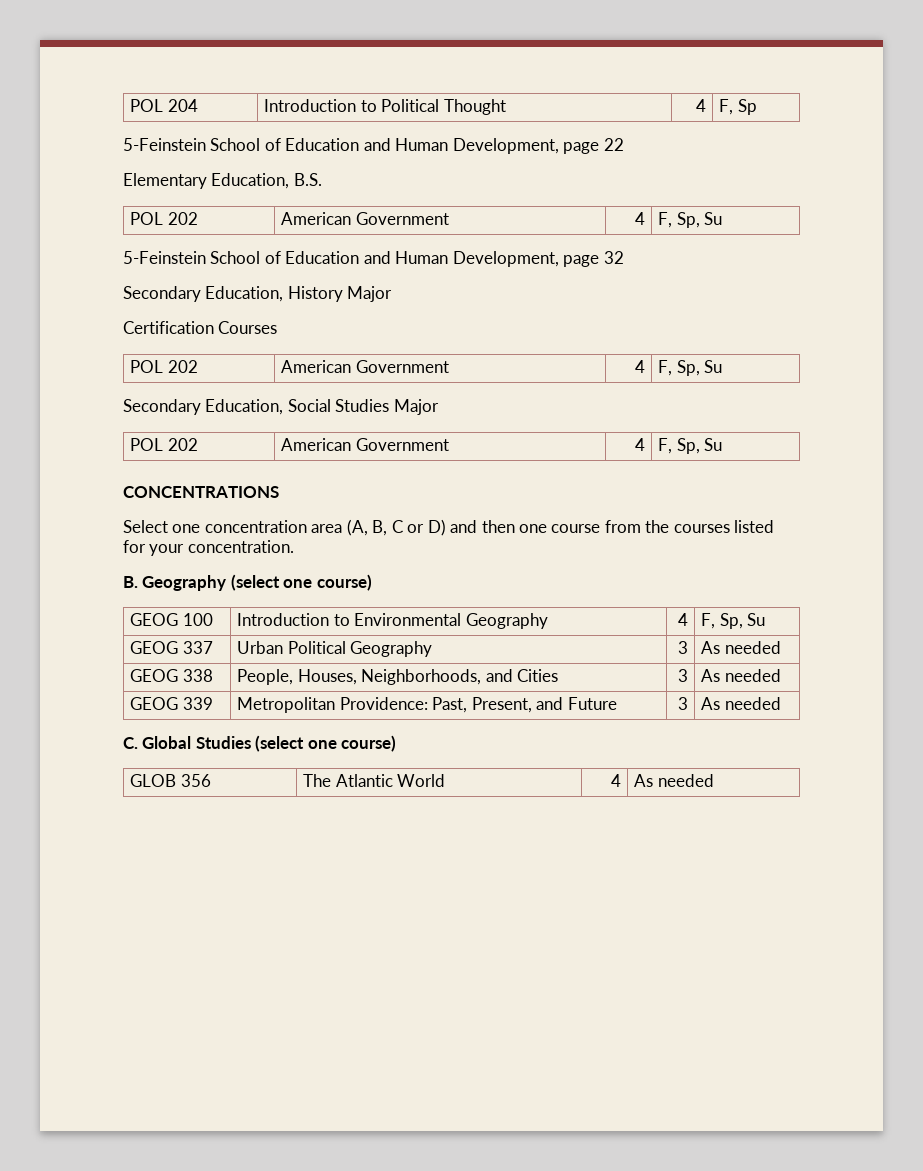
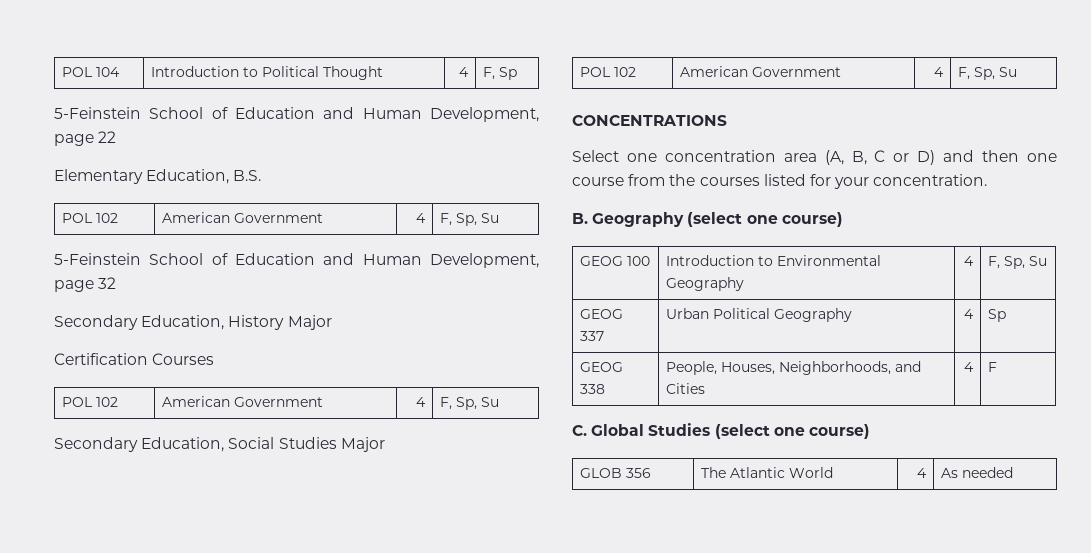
- POL 204 | Introduction to Political Thought | 4 | F, Sp
+ POL 104 | Introduction to Political Thought | 4 | F, Sp
  Elementary Education, B.S.
- POL 202 | American Government | 4 | F, Sp, Su
+ POL 102 | American Government | 4 | F, Sp, Su
  Certification Courses
- POL 202 | American Government | 4 | F, Sp, Su
+ POL 102 | American Government | 4 | F, Sp, Su
  Secondary Education, Social Studies Major
- POL 202 | American Government | 4 | F, Sp, Su
+ POL 102 | American Government | 4 | F, Sp, Su
- GEOG 337 | Urban Political Geography | 3 | As needed
+ GEOG 337 | Urban Political Geography | 4 | Sp
- GEOG 338 | People, Houses, Neighborhoods, and Cities | 3 | As needed
- GEOG 339 | Metropolitan Providence: Past, Present, and Future | 3 | As needed
+ GEOG 338 | People, Houses, Neighborhoods, and Cities | 4 | F

